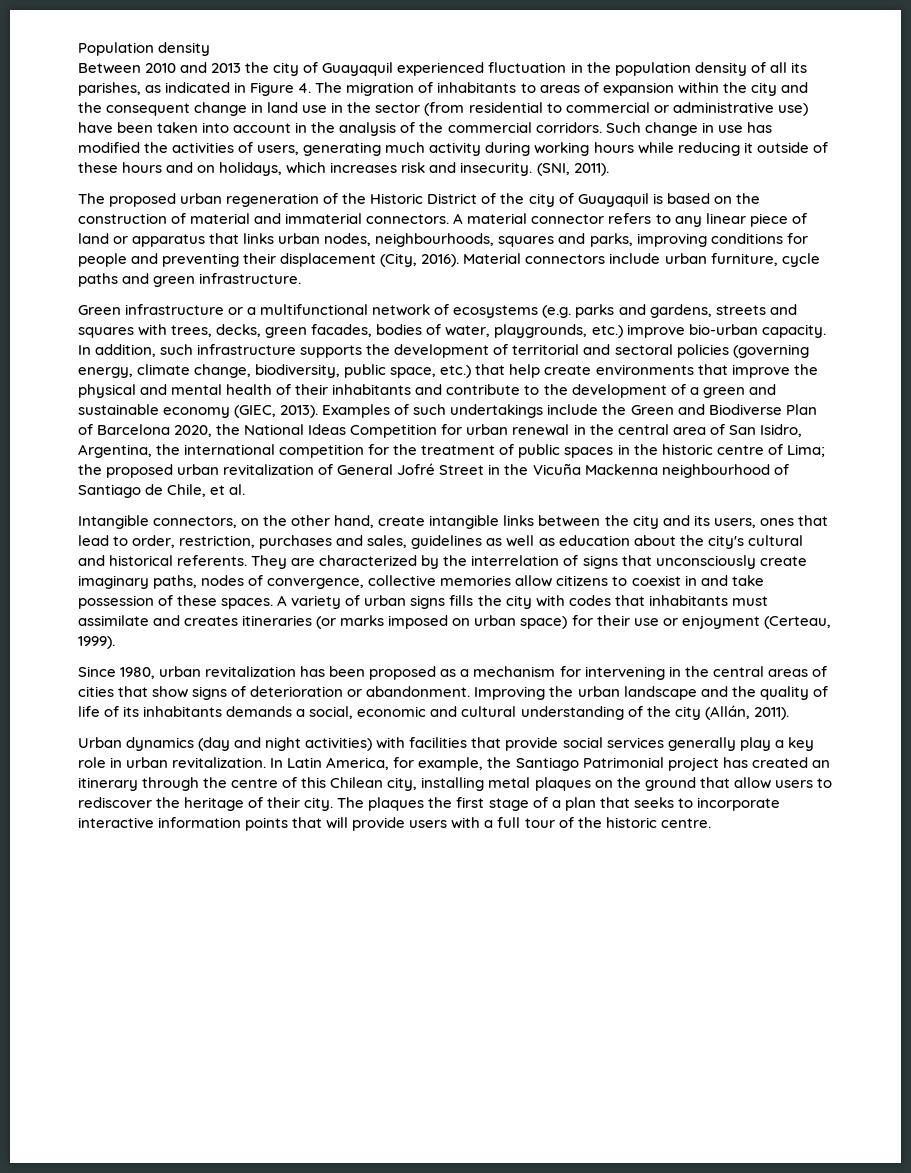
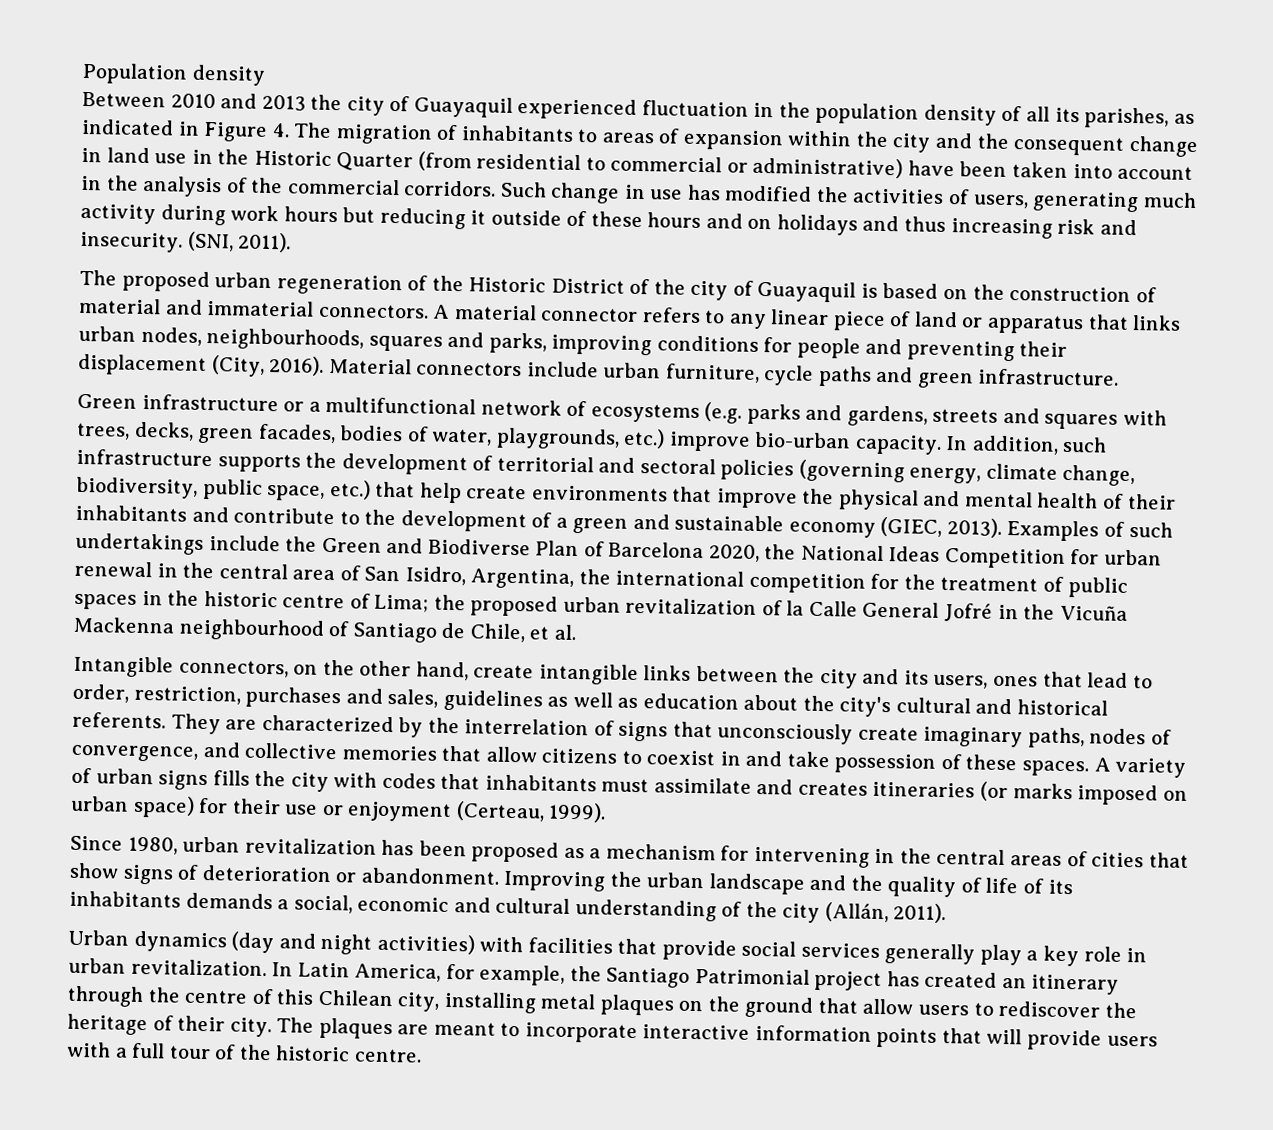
- Between 2010 and 2013 the city of Guayaquil experienced fluctuation in the population density of all its parishes, as indicated in Figure 4. The migration of inhabitants to areas of expansion within the city and the consequent change in land use in the sector (from residential to commercial or administrative use) have been taken into account in the analysis of the commercial corridors.
+ Between 2010 and 2013 the city of Guayaquil experienced fluctuation in the population density of all its parishes, as indicated in Figure 4. The migration of inhabitants to areas of expansion within the city and the consequent change in land use in the Historic Quarter (from residential to commercial or administrative) have been taken into account in the analysis of the commercial corridors.
- Such change in use has modified the activities of users, generating much activity during working hours while reducing it outside of these hours and on holidays, which increases risk and insecurity.
+ Such change in use has modified the activities of users, generating much activity during work hours but reducing it outside of these hours and on holidays and thus increasing risk and insecurity.
- the proposed urban revitalization of General Jofré Street in the Vicuña Mackenna neighbourhood of Santiago de Chile, et al.
+ the proposed urban revitalization of la Calle General Jofré in the Vicuña Mackenna neighbourhood of Santiago de Chile, et al.
- They are characterized by the interrelation of signs that unconsciously create imaginary paths, nodes of convergence, collective memories allow citizens to coexist in and take possession of these spaces.
+ They are characterized by the interrelation of signs that unconsciously create imaginary paths, nodes of convergence, and collective memories that allow citizens to coexist in and take possession of these spaces.
- The plaques the first stage of a plan that seeks to incorporate interactive information points that will provide users with a full tour of the historic centre.
+ The plaques are meant to incorporate interactive information points that will provide users with a full tour of the historic centre.

